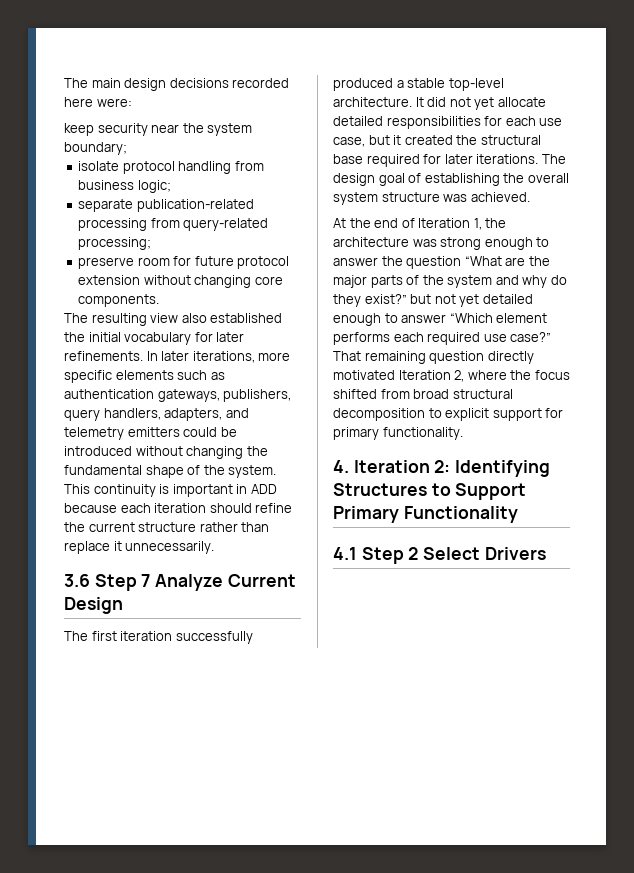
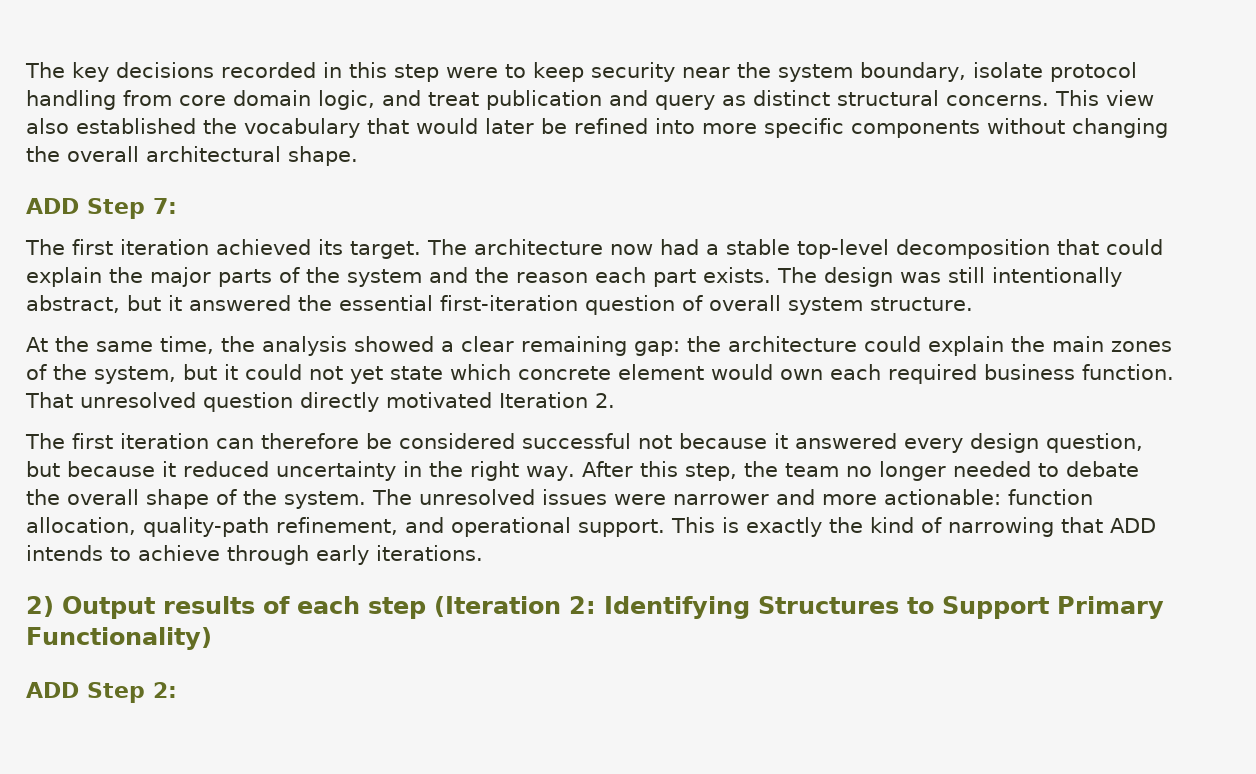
- The main design decisions recorded here were:
- keep security near the system boundary;
- isolate protocol handling from business logic;
- separate publication-related processing from query-related processing;
- preserve room for future protocol extension without changing core components.
- The resulting view also established the initial vocabulary for later refinements. In later iterations, more specific elements such as authentication gateways, publishers, query handlers, adapters, and telemetry emitters could be introduced without changing the fundamental shape of the system. This continuity is important in ADD because each iteration should refine the current structure rather than replace it unnecessarily.
- 3.6 Step 7 Analyze Current Design
- The first iteration successfully produced a stable top-level architecture. It did not yet allocate detailed responsibilities for each use case, but it created the structural base required for later iterations. The design goal of establishing the overall system structure was achieved.
- At the end of Iteration 1, the architecture was strong enough to answer the question “What are the major parts of the system and why do they exist?” but not yet detailed enough to answer “Which element performs each required use case?” That remaining question directly motivated Iteration 2, where the focus shifted from broad structural decomposition to explicit support for primary functionality.
- 4. Iteration 2: Identifying Structures to Support Primary Functionality
- 4.1 Step 2 Select Drivers
+ The key decisions recorded in this step were to keep security near the system boundary, isolate protocol handling from core domain logic, and treat publication and query as distinct structural concerns. This view also established the vocabulary that would later be refined into more specific components without changing the overall architectural shape.
+ ADD Step 7:
+ The first iteration achieved its target. The architecture now had a stable top-level decomposition that could explain the major parts of the system and the reason each part exists. The design was still intentionally abstract, but it answered the essential first-iteration question of overall system structure.
+ At the same time, the analysis showed a clear remaining gap: the architecture could explain the main zones of the system, but it could not yet state which concrete element would own each required business function. That unresolved question directly motivated Iteration 2.
+ The first iteration can therefore be considered successful not because it answered every design question, but because it reduced uncertainty in the right way. After this step, the team no longer needed to debate the overall shape of the system. The unresolved issues were narrower and more actionable: function allocation, quality-path refinement, and operational support. This is exactly the kind of narrowing that ADD intends to achieve through early iterations.
+ 2) Output results of each step (Iteration 2: Identifying Structures to Support Primary Functionality)
+ ADD Step 2:

